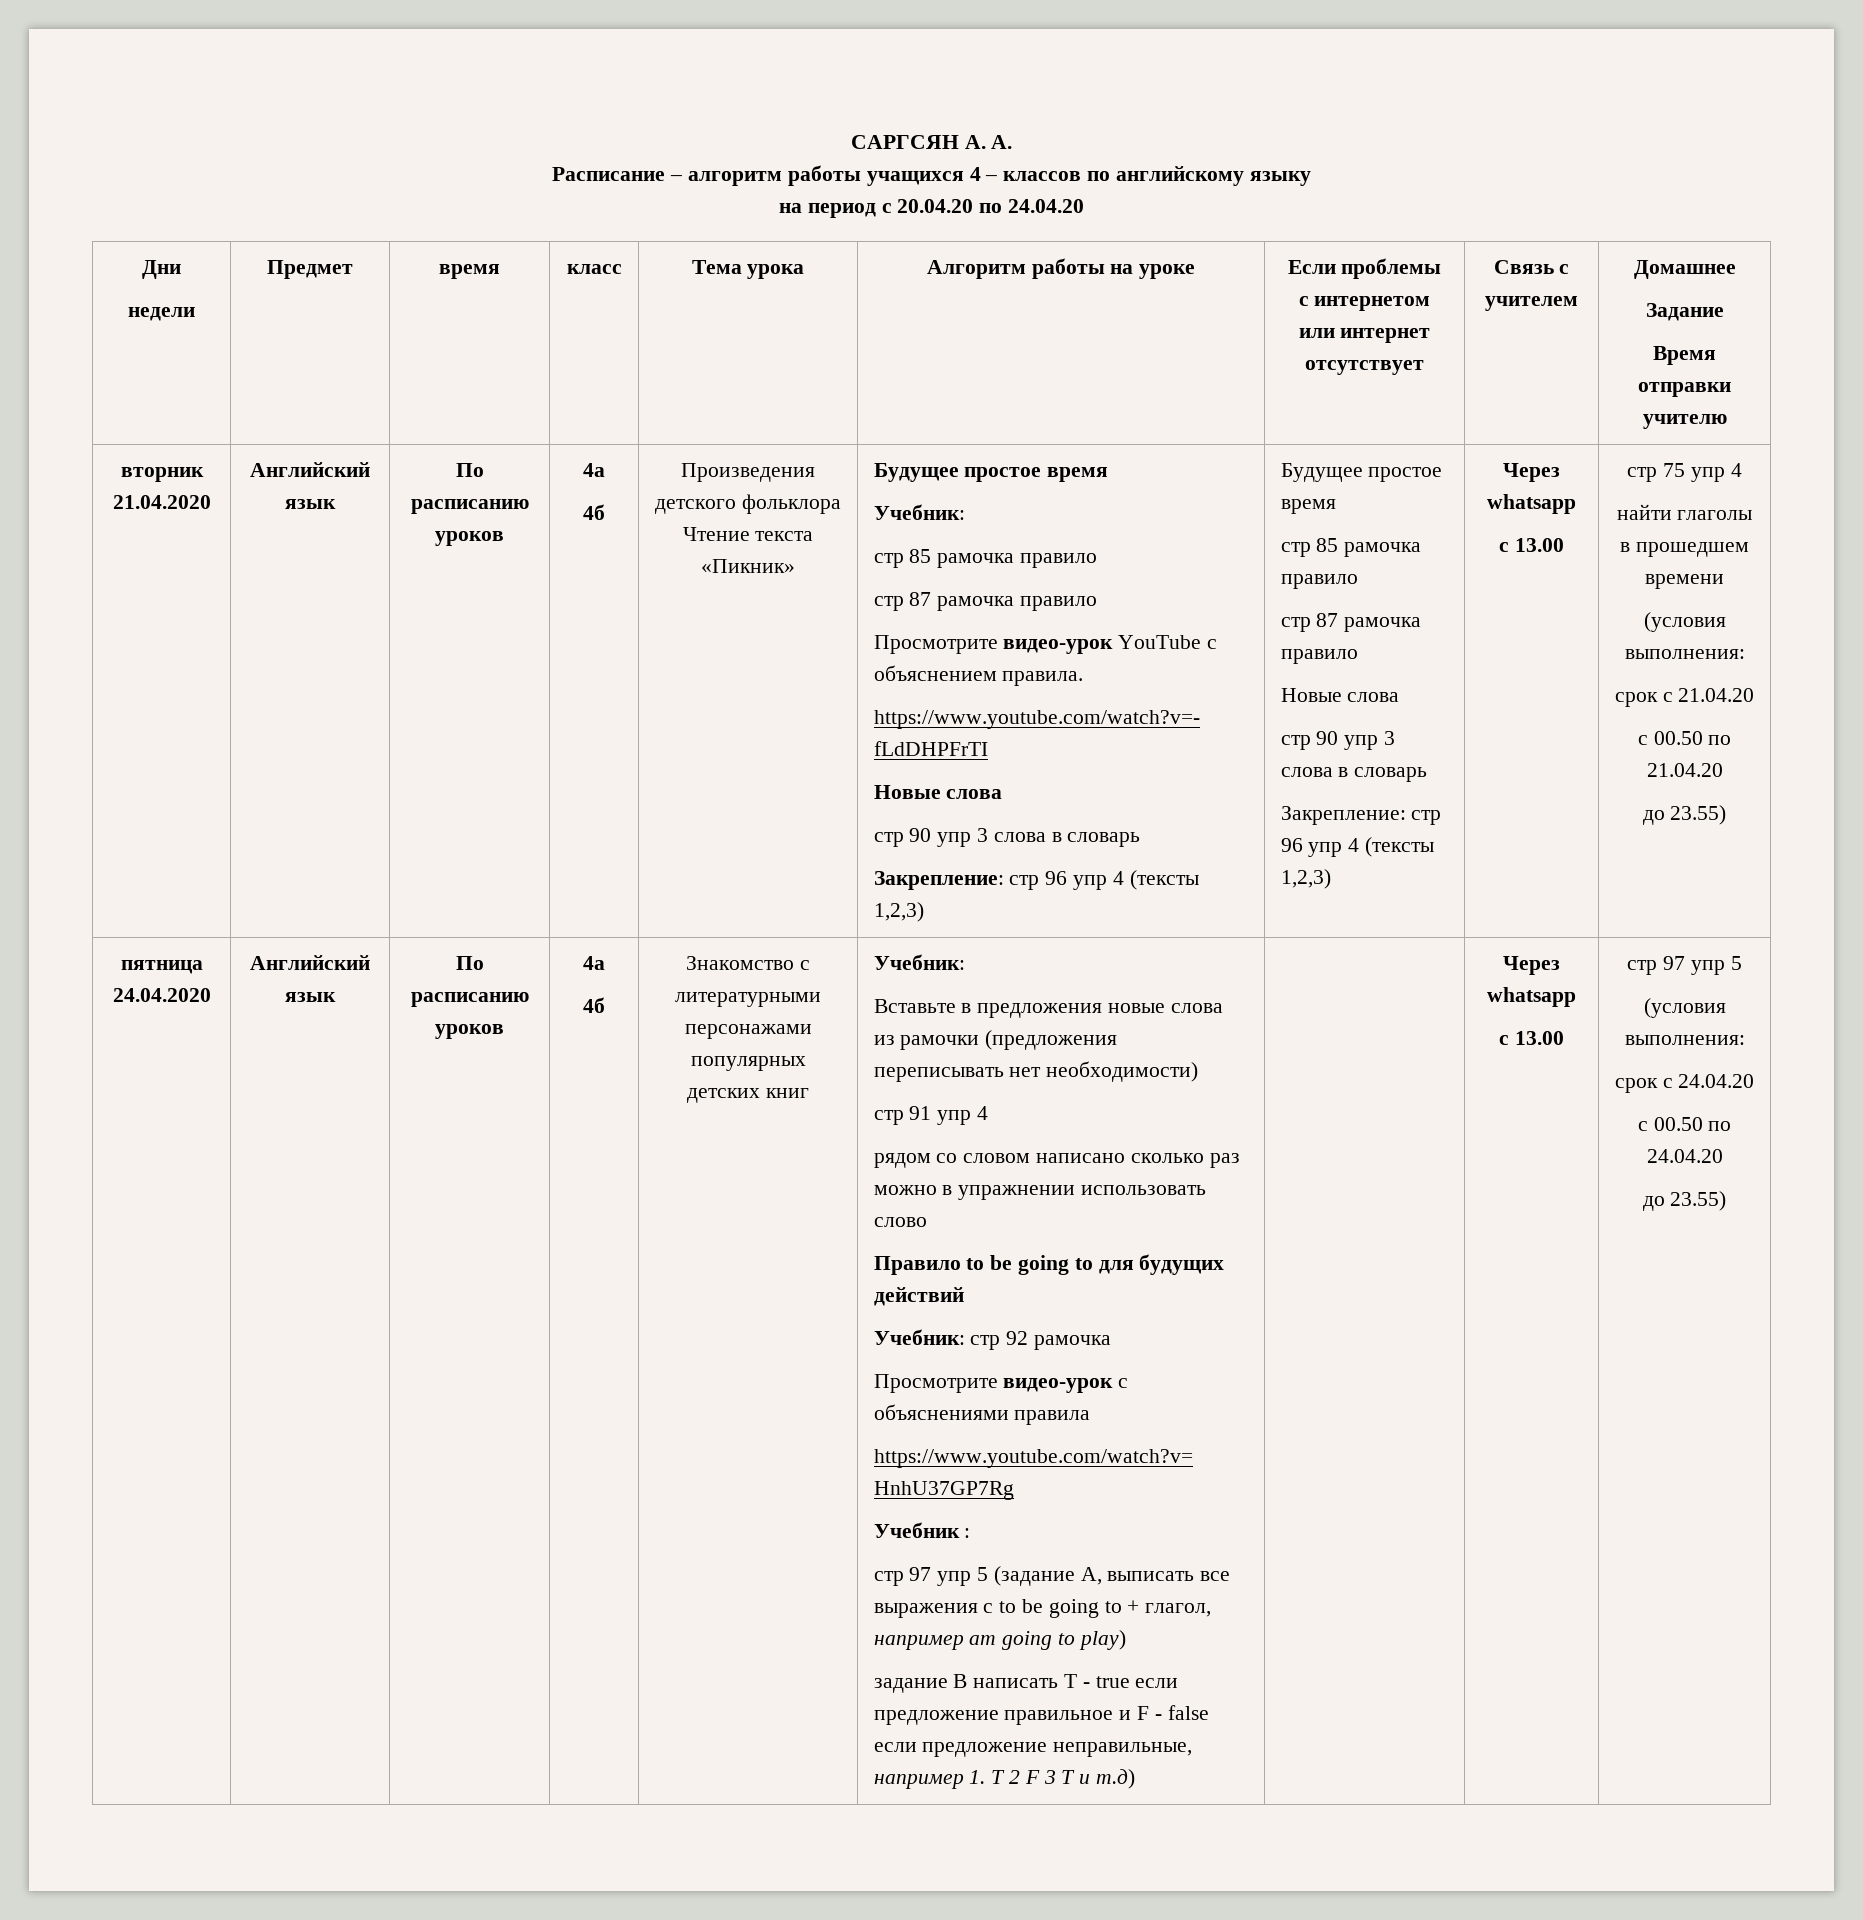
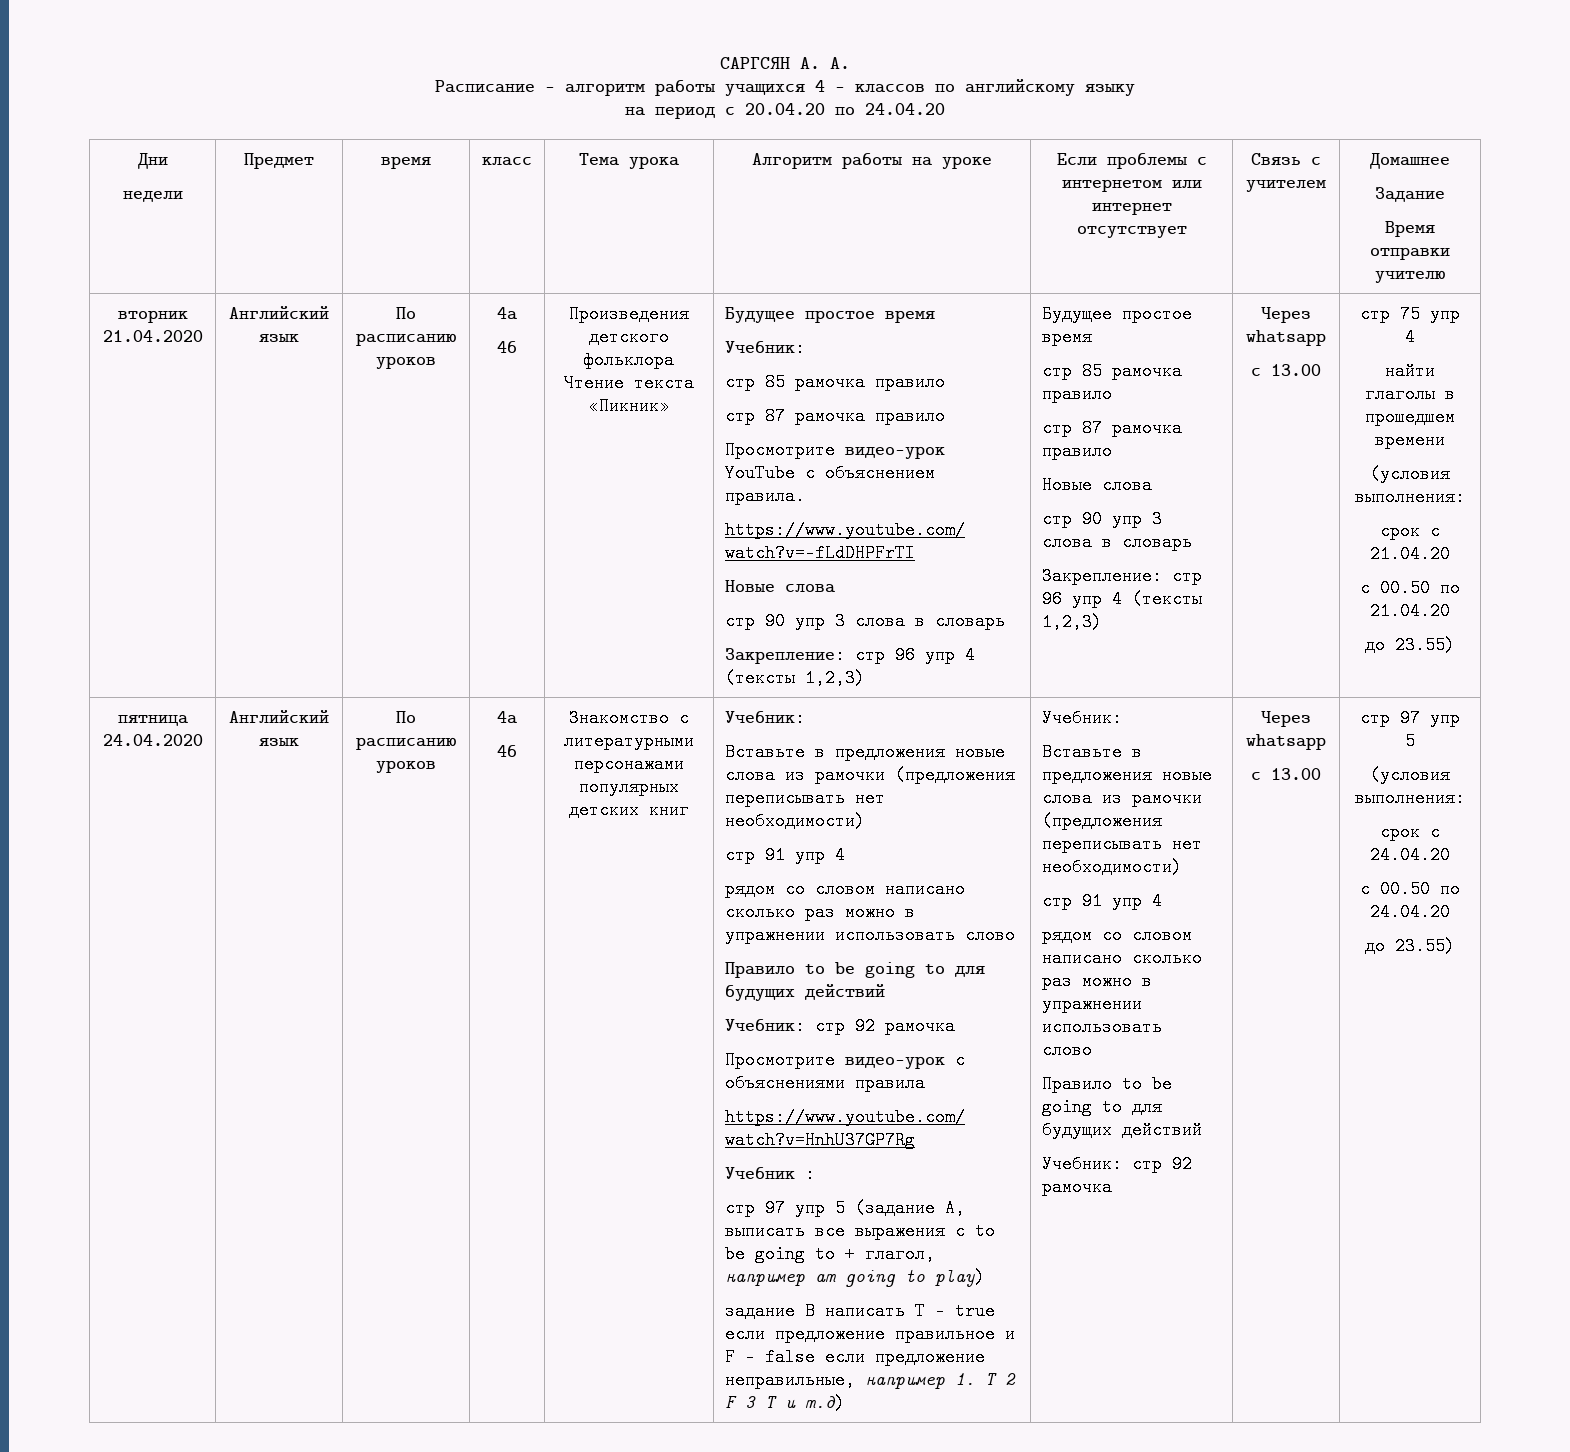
- задание В написать T - true если предложение правильное и F - false если предложение неправильные, например 1. T 2 F 3 T и т.д)
+ задание В написать T - true если предложение правильное и F - false если предложение неправильные, например 1. T 2 F 3 T и т.д) | Учебник:
+ Вставьте в предложения новые слова из рамочки (предложения переписывать нет необходимости)
+ стр 91 упр 4
+ рядом со словом написано сколько раз можно в упражнении использовать слово
+ Правило to be going to для будущих действий
+ Учебник: стр 92 рамочка

